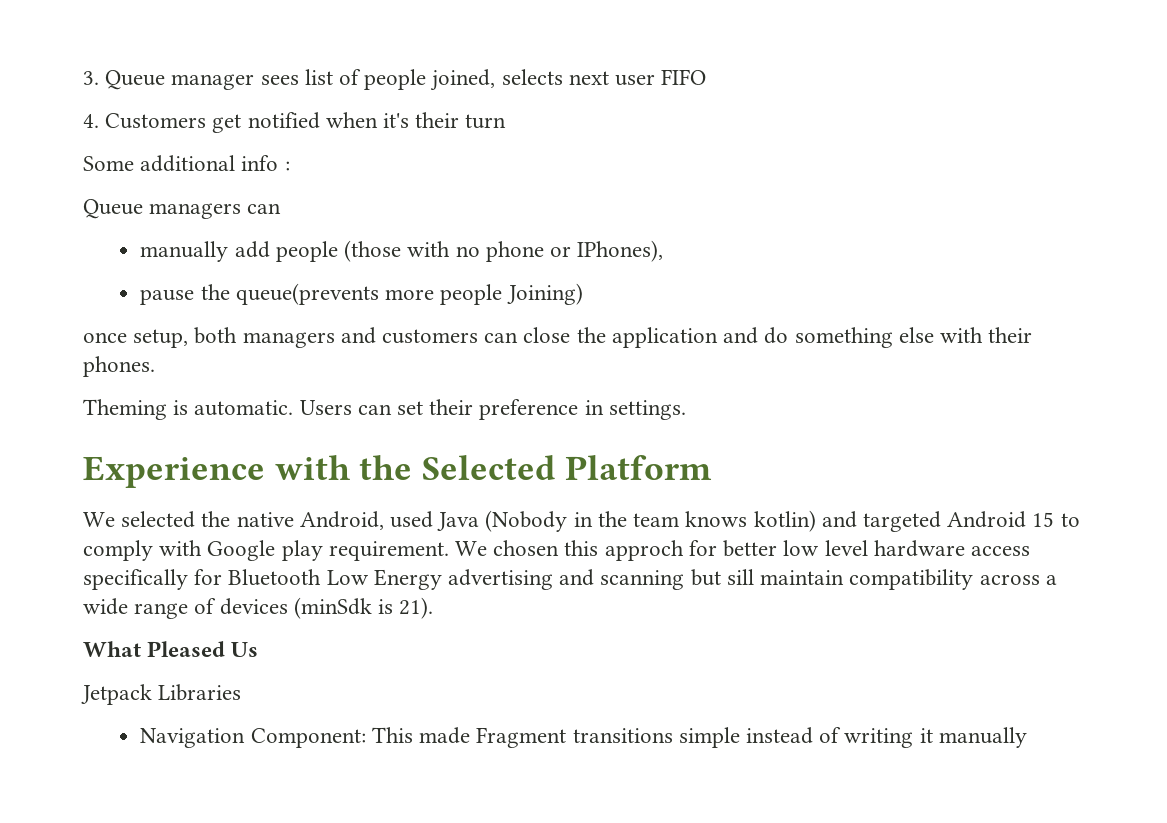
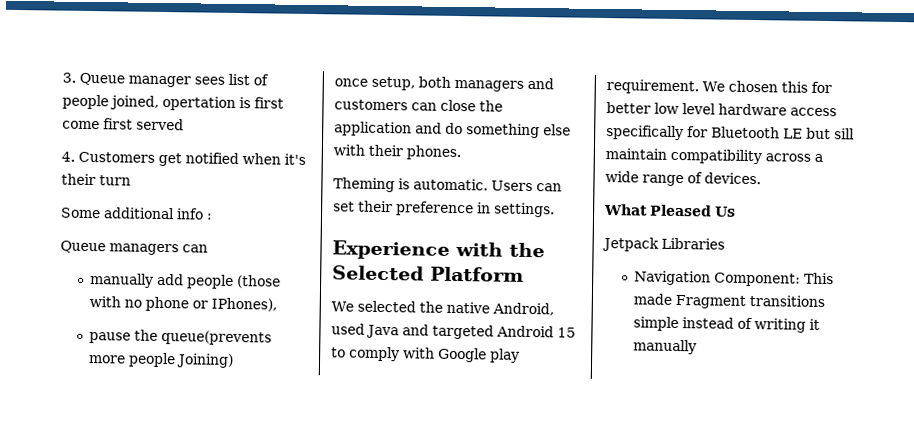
- 3. Queue manager sees list of people joined, selects next user FIFO
+ 3. Queue manager sees list of people joined, opertation is first come first served
- We selected the native Android, used Java (Nobody in the team knows kotlin) and targeted Android 15 to comply with Google play requirement.
+ We selected the native Android, used Java and targeted Android 15 to comply with Google play requirement.
- We chosen this approch for better low level hardware access specifically for Bluetooth Low Energy advertising and scanning but sill maintain compatibility across a wide range of devices (minSdk is 21).
+ We chosen this for better low level hardware access specifically for Bluetooth LE but sill maintain compatibility across a wide range of devices.

